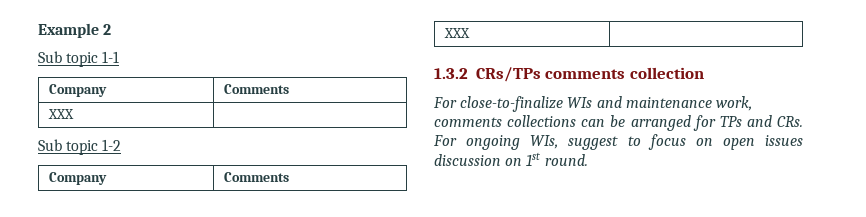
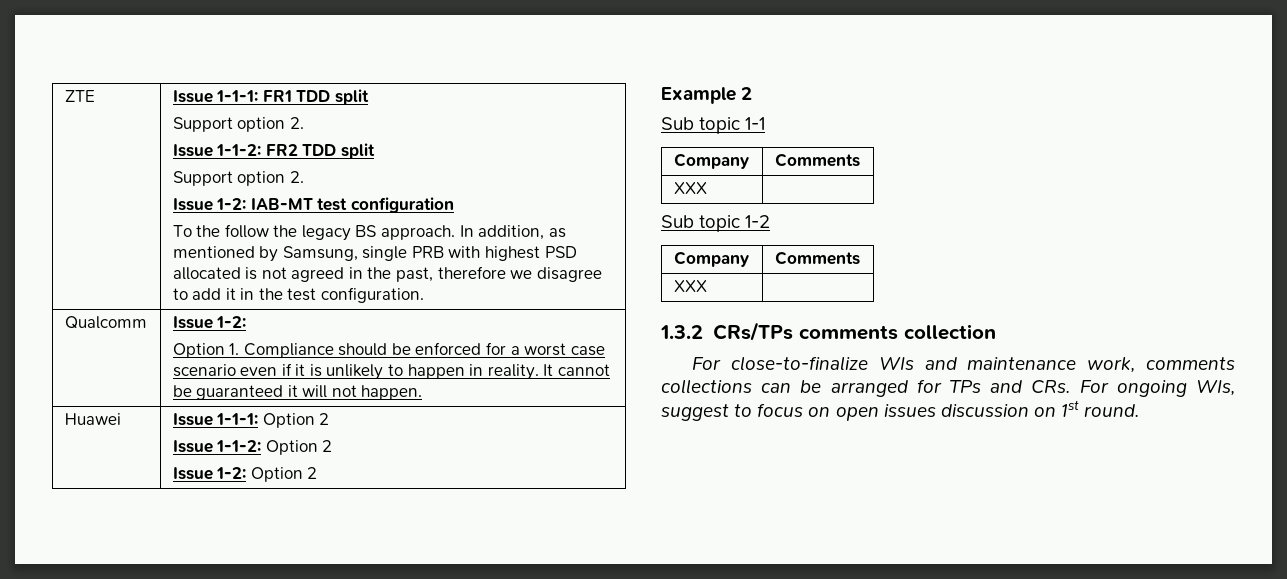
+ ZTE | Issue 1-1-1: FR1 TDD split
+ Support option 2.
+ Issue 1-1-2: FR2 TDD split
+ Support option 2.
+ Issue 1-2: IAB-MT test configuration
+ To the follow the legacy BS approach. In addition, as mentioned by Samsung, single PRB with highest PSD allocated is not agreed in the past, therefore we disagree to add it in the test configuration.
+ Qualcomm | Issue 1-2:
+ Option 1. Compliance should be enforced for a worst case scenario even if it is unlikely to happen in reality. It cannot be guaranteed it will not happen.
+ Huawei | Issue 1-1-1: Option 2
+ Issue 1-1-2: Option 2
+ Issue 1-2: Option 2

